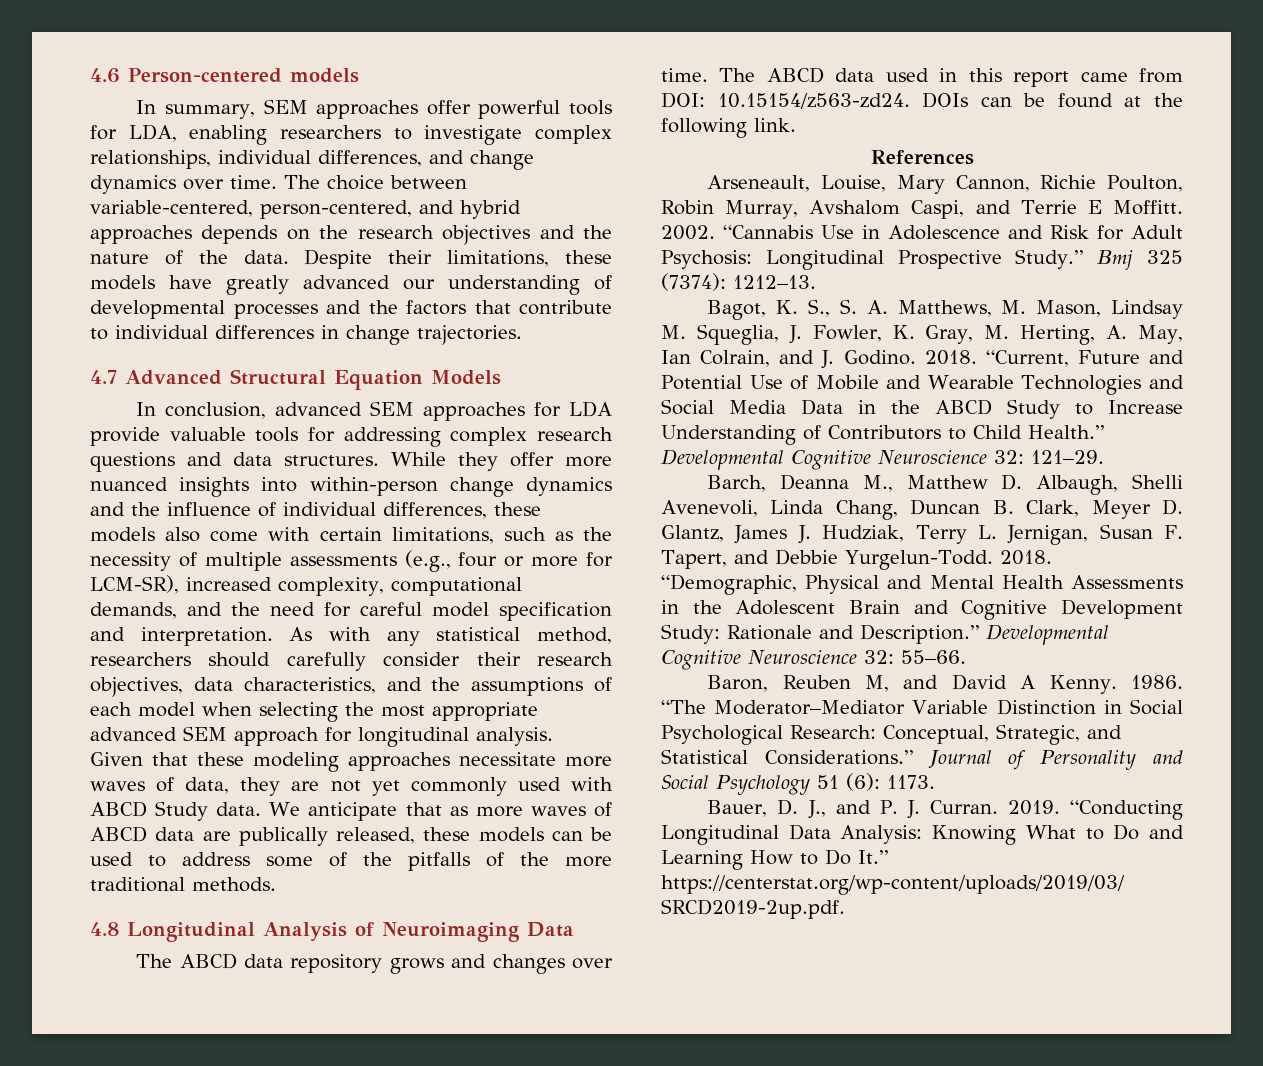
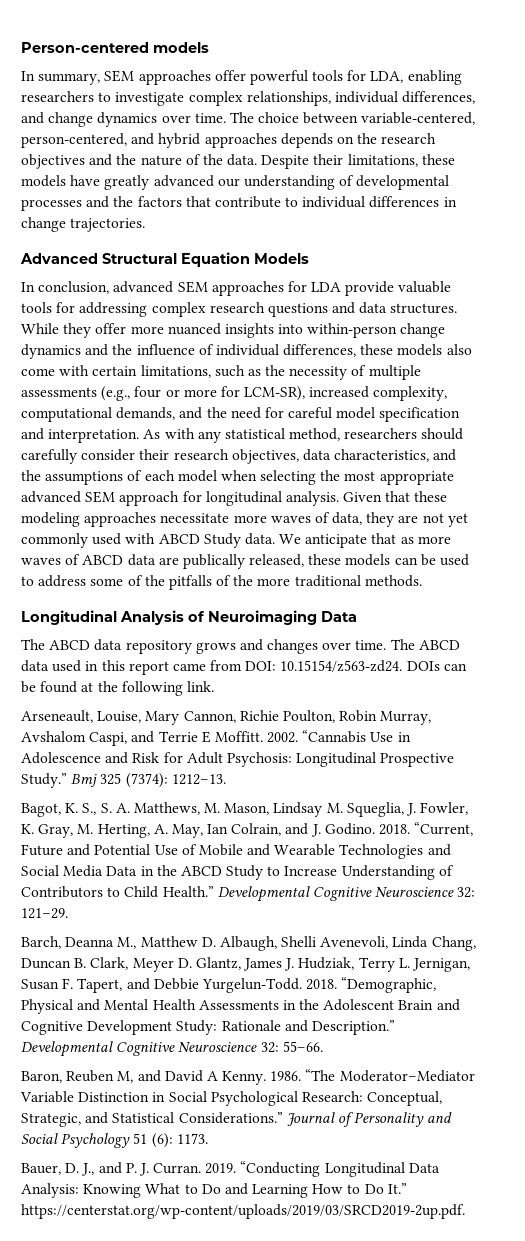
- 4.6 Person-centered models
+ Person-centered models
- 4.7 Advanced Structural Equation Models
+ Advanced Structural Equation Models
- 4.8 Longitudinal Analysis of Neuroimaging Data
+ Longitudinal Analysis of Neuroimaging Data
- References

